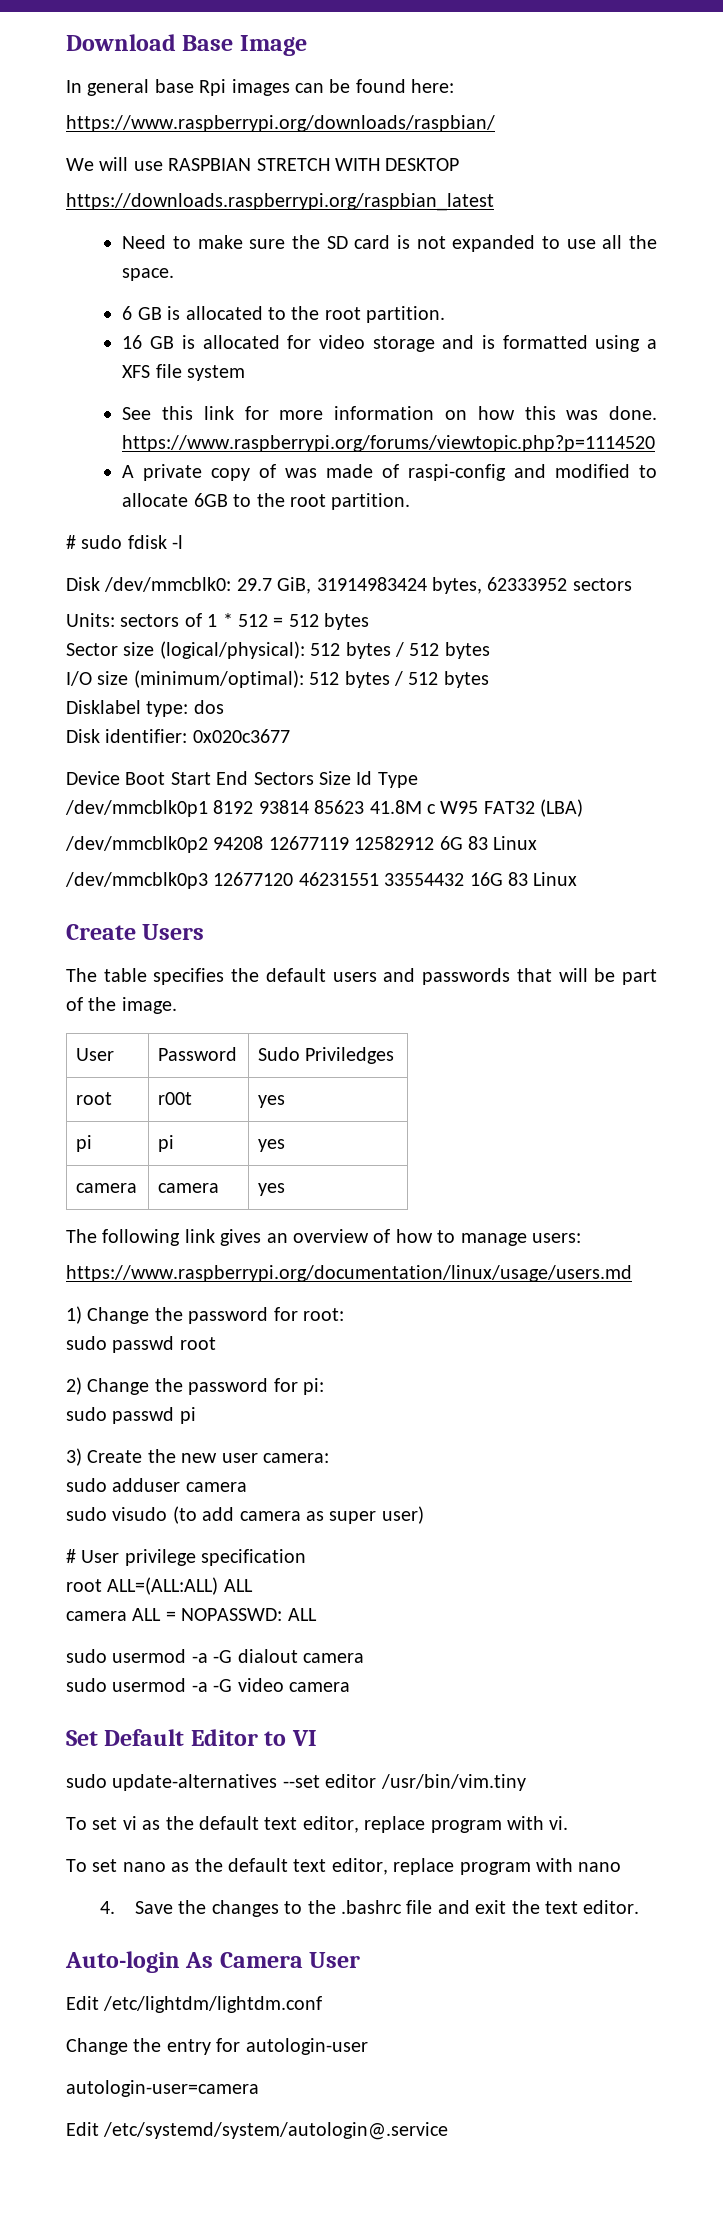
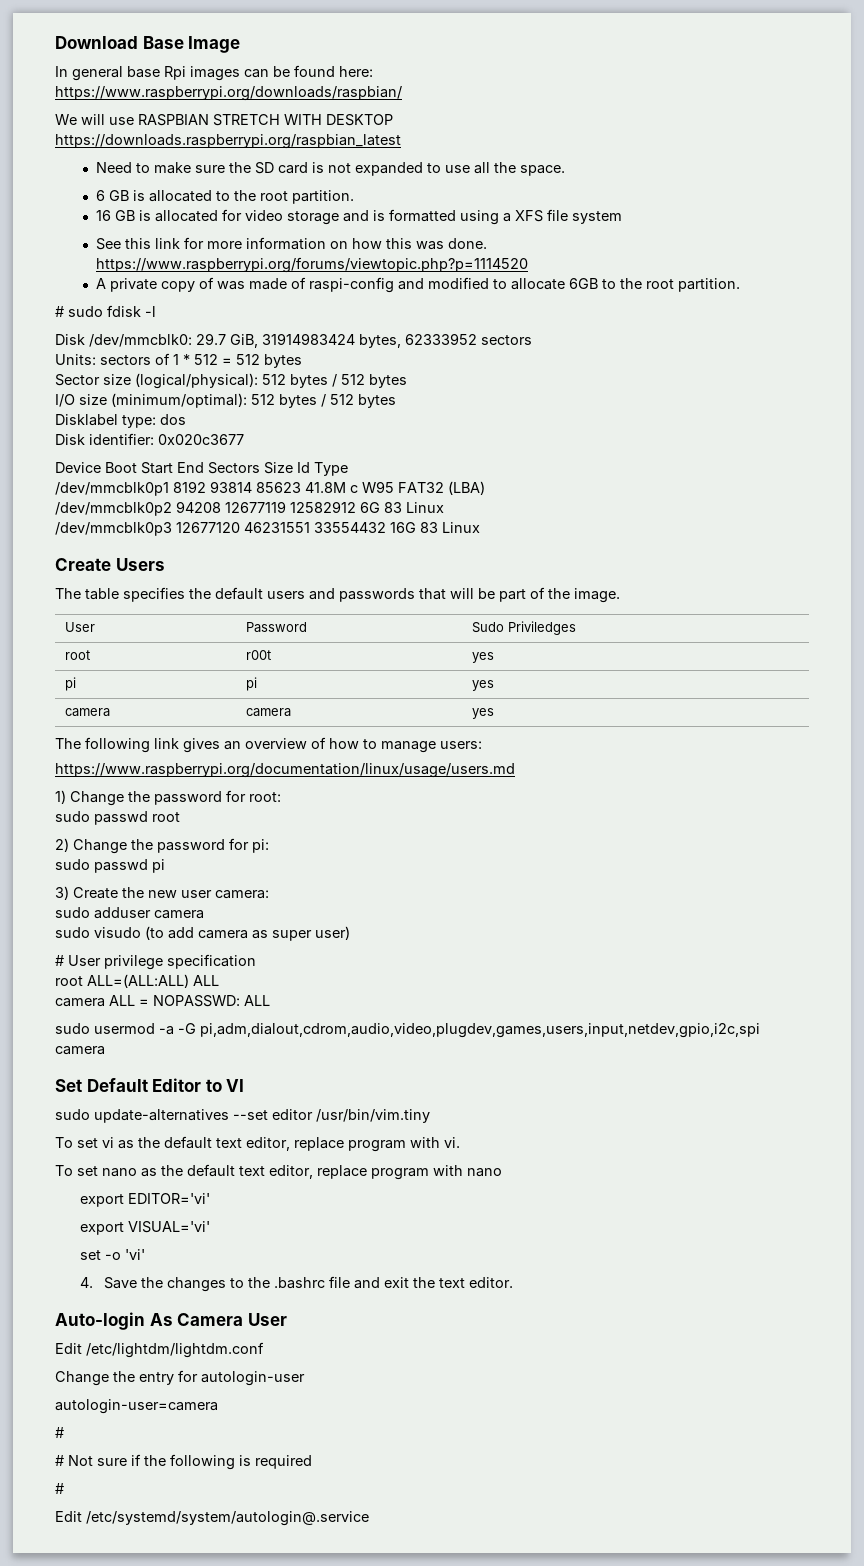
- sudo usermod -a -G dialout camera
- sudo usermod -a -G video camera
+ sudo usermod -a -G pi,adm,dialout,cdrom,audio,video,plugdev,games,users,input,netdev,gpio,i2c,spi camera
+ export EDITOR='vi'
+ export VISUAL='vi'
+ set -o 'vi'
  autologin-user=camera
+ #
+ # Not sure if the following is required
+ #

